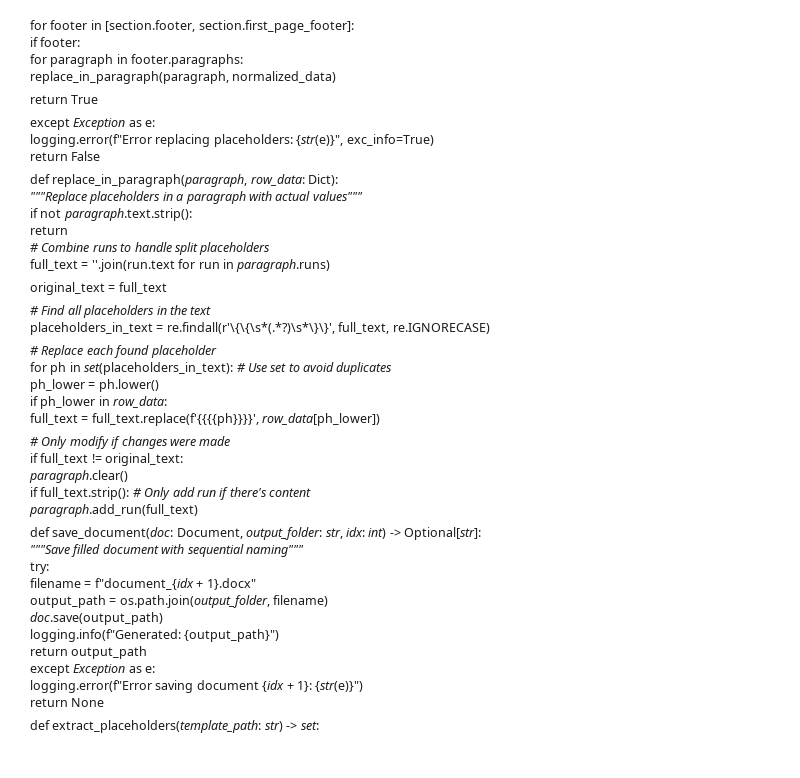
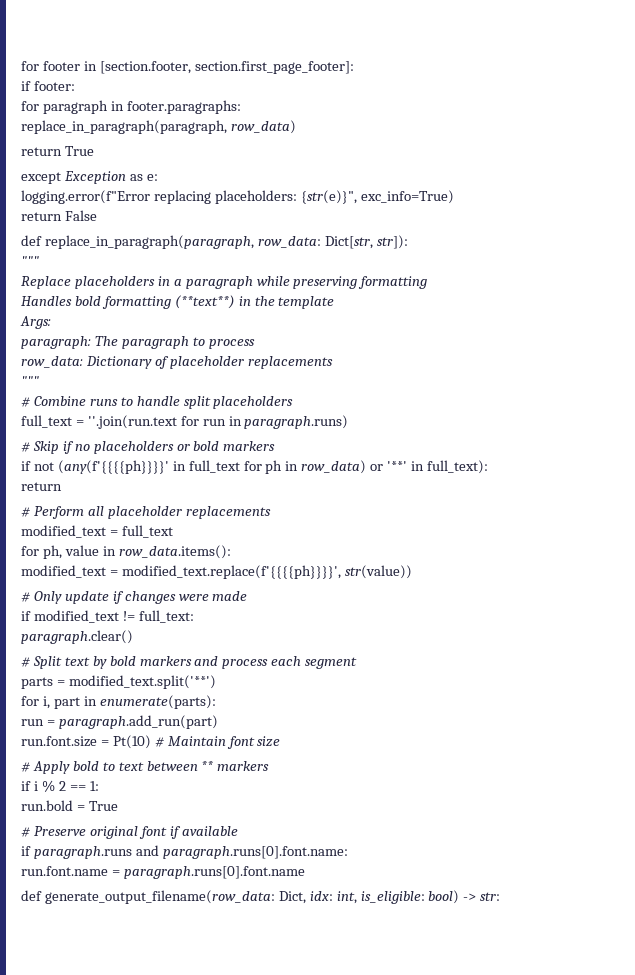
- replace_in_paragraph(paragraph, normalized_data)
+ replace_in_paragraph(paragraph, row_data)
- def replace_in_paragraph(paragraph, row_data: Dict):
- """Replace placeholders in a paragraph with actual values"""
- if not paragraph.text.strip():
- return
+ def replace_in_paragraph(paragraph, row_data: Dict[str, str]):
+ """
+ Replace placeholders in a paragraph while preserving formatting
+ Handles bold formatting (**text**) in the template
+ Args:
+ paragraph: The paragraph to process
+ row_data: Dictionary of placeholder replacements
+ """
- original_text = full_text
- # Find all placeholders in the text
- placeholders_in_text = re.findall(r'\{\{\s*(.*?)\s*\}\}', full_text, re.IGNORECASE)
- # Replace each found placeholder
- for ph in set(placeholders_in_text): # Use set to avoid duplicates
- ph_lower = ph.lower()
- if ph_lower in row_data:
- full_text = full_text.replace(f'{{{{ph}}}}', row_data[ph_lower])
- # Only modify if changes were made
+ # Skip if no placeholders or bold markers
+ if not (any(f'{{{{ph}}}}' in full_text for ph in row_data) or '**' in full_text):
+ return
+ # Perform all placeholder replacements
+ modified_text = full_text
+ for ph, value in row_data.items():
+ modified_text = modified_text.replace(f'{{{{ph}}}}', str(value))
+ # Only update if changes were made
- if full_text != original_text:
+ if modified_text != full_text:
  paragraph.clear()
- if full_text.strip(): # Only add run if there's content
- paragraph.add_run(full_text)
- def save_document(doc: Document, output_folder: str, idx: int) -> Optional[str]:
- """Save filled document with sequential naming"""
- try:
- filename = f"document_{idx + 1}.docx"
- output_path = os.path.join(output_folder, filename)
- doc.save(output_path)
- logging.info(f"Generated: {output_path}")
- return output_path
- except Exception as e:
- logging.error(f"Error saving document {idx + 1}: {str(e)}")
- return None
- def extract_placeholders(template_path: str) -> set:
+ # Split text by bold markers and process each segment
+ parts = modified_text.split('**')
+ for i, part in enumerate(parts):
+ run = paragraph.add_run(part)
+ run.font.size = Pt(10) # Maintain font size
+ # Apply bold to text between ** markers
+ if i % 2 == 1:
+ run.bold = True
+ # Preserve original font if available
+ if paragraph.runs and paragraph.runs[0].font.name:
+ run.font.name = paragraph.runs[0].font.name
+ def generate_output_filename(row_data: Dict, idx: int, is_eligible: bool) -> str:

